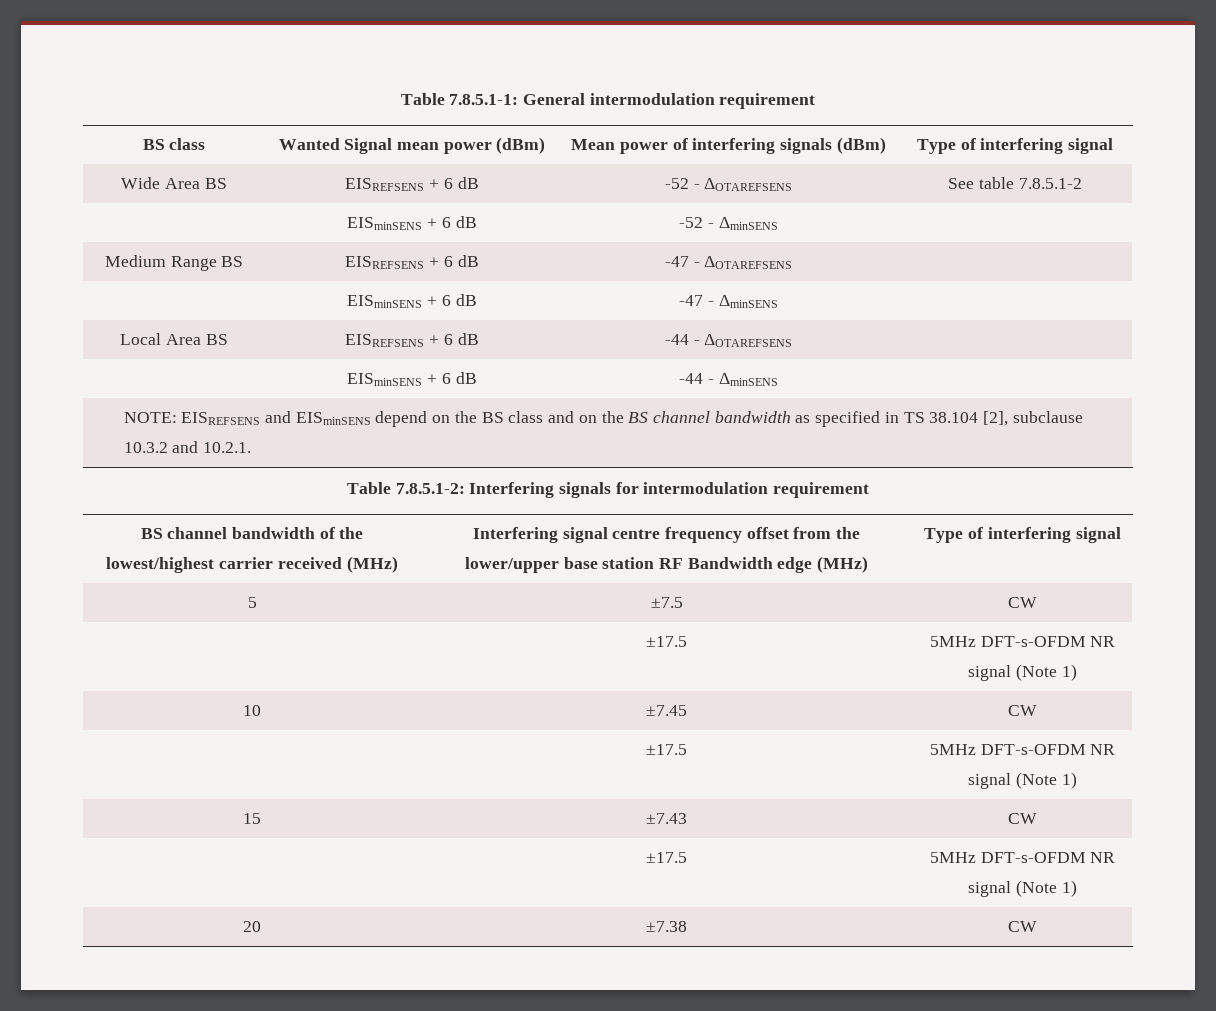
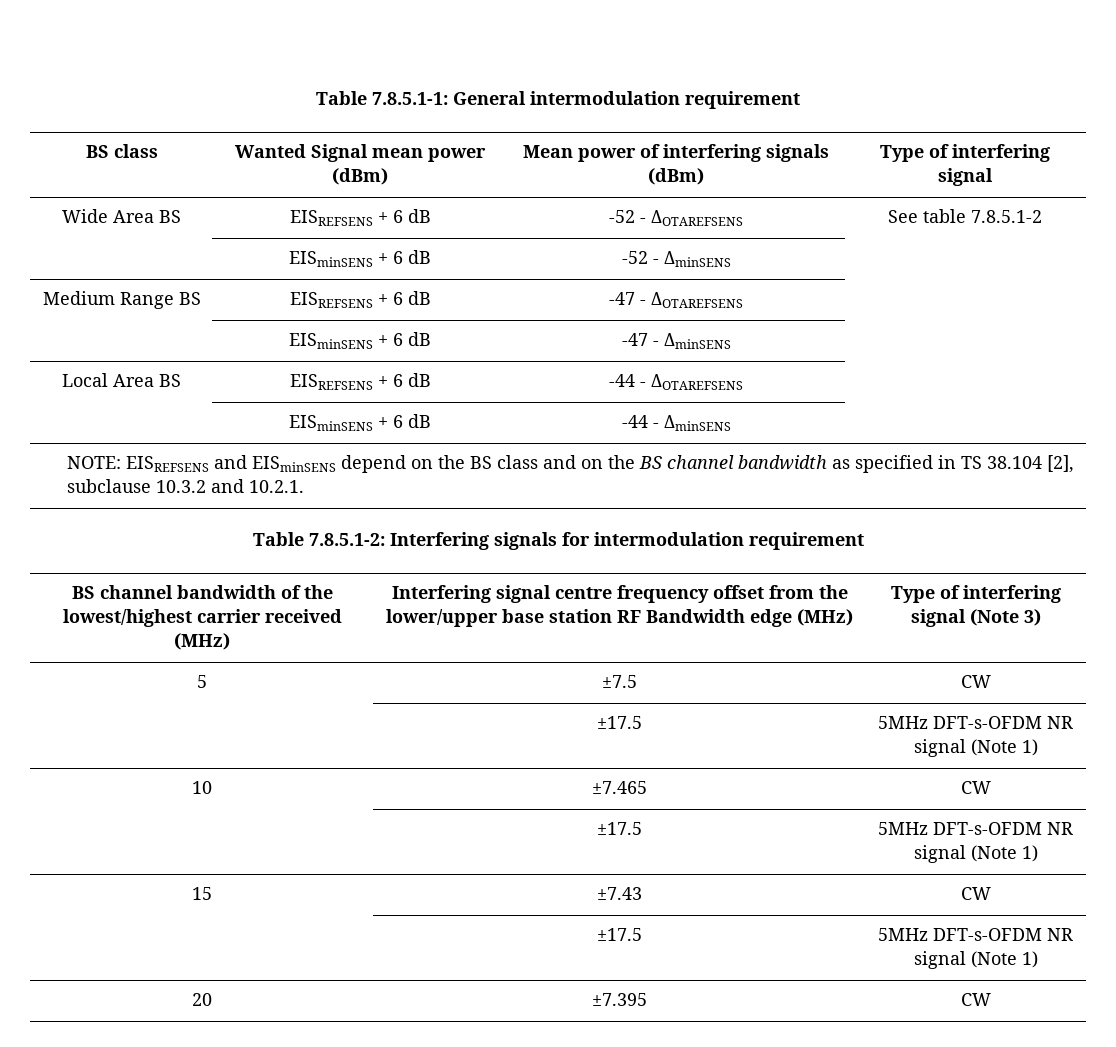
- BS channel bandwidth of the lowest/highest carrier received (MHz) | Interfering signal centre frequency offset from the lower/upper base station RF Bandwidth edge (MHz) | Type of interfering signal
+ BS channel bandwidth of the lowest/highest carrier received (MHz) | Interfering signal centre frequency offset from the lower/upper base station RF Bandwidth edge (MHz) | Type of interfering signal (Note 3)
- 10 | ±7.45 | CW
+ 10 | ±7.465 | CW
- 20 | ±7.38 | CW
+ 20 | ±7.395 | CW

